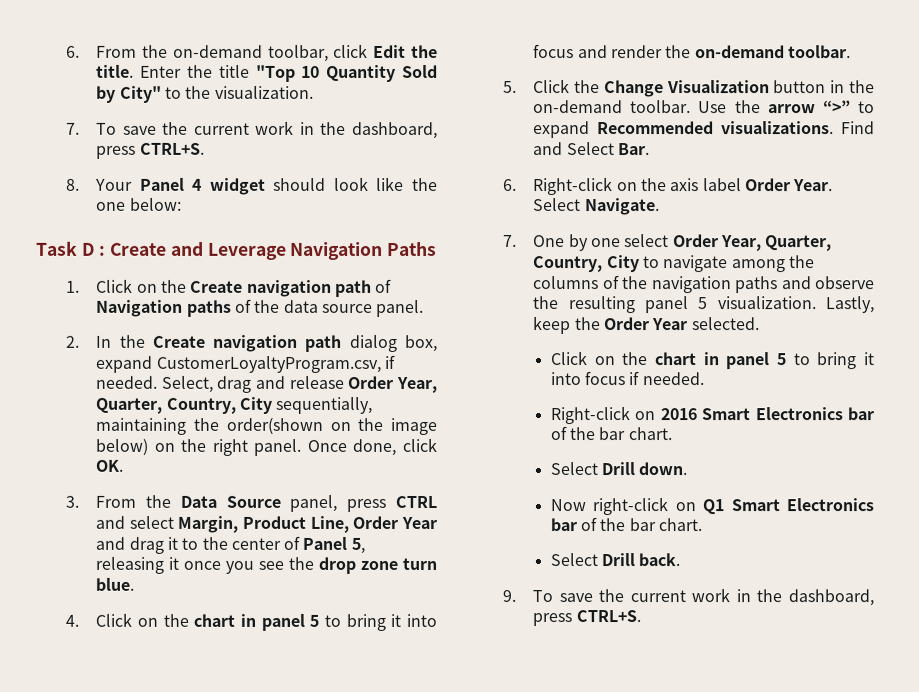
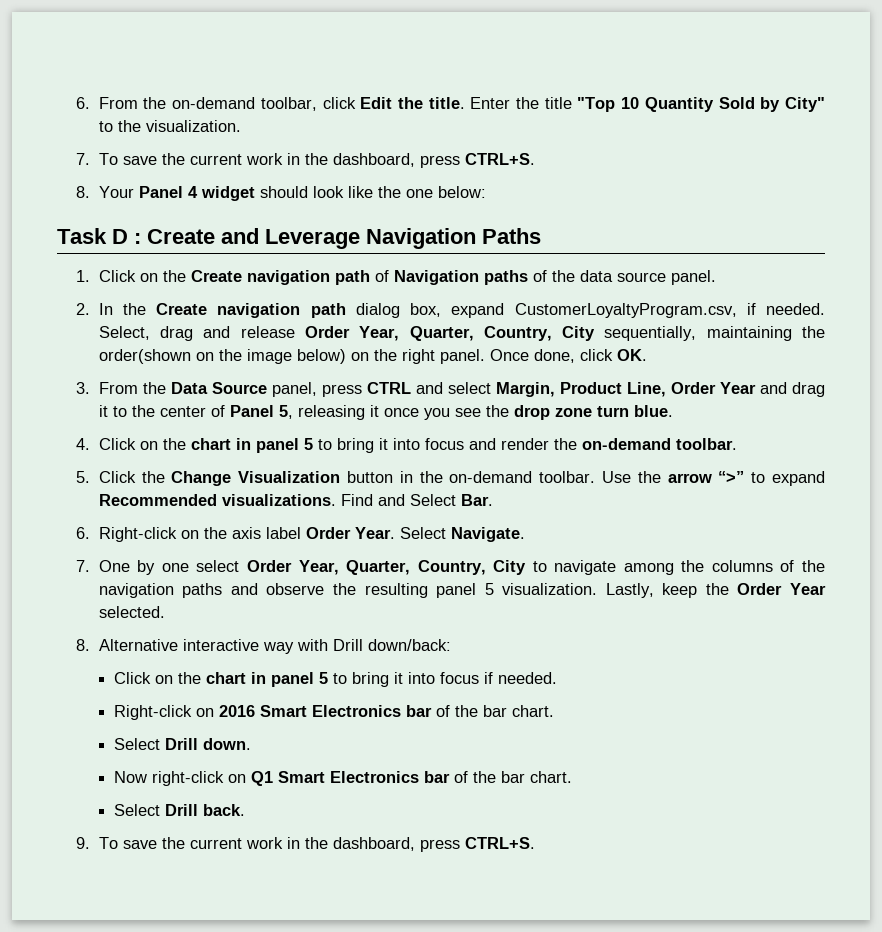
+ 8. Alternative interactive way with Drill down/back:

